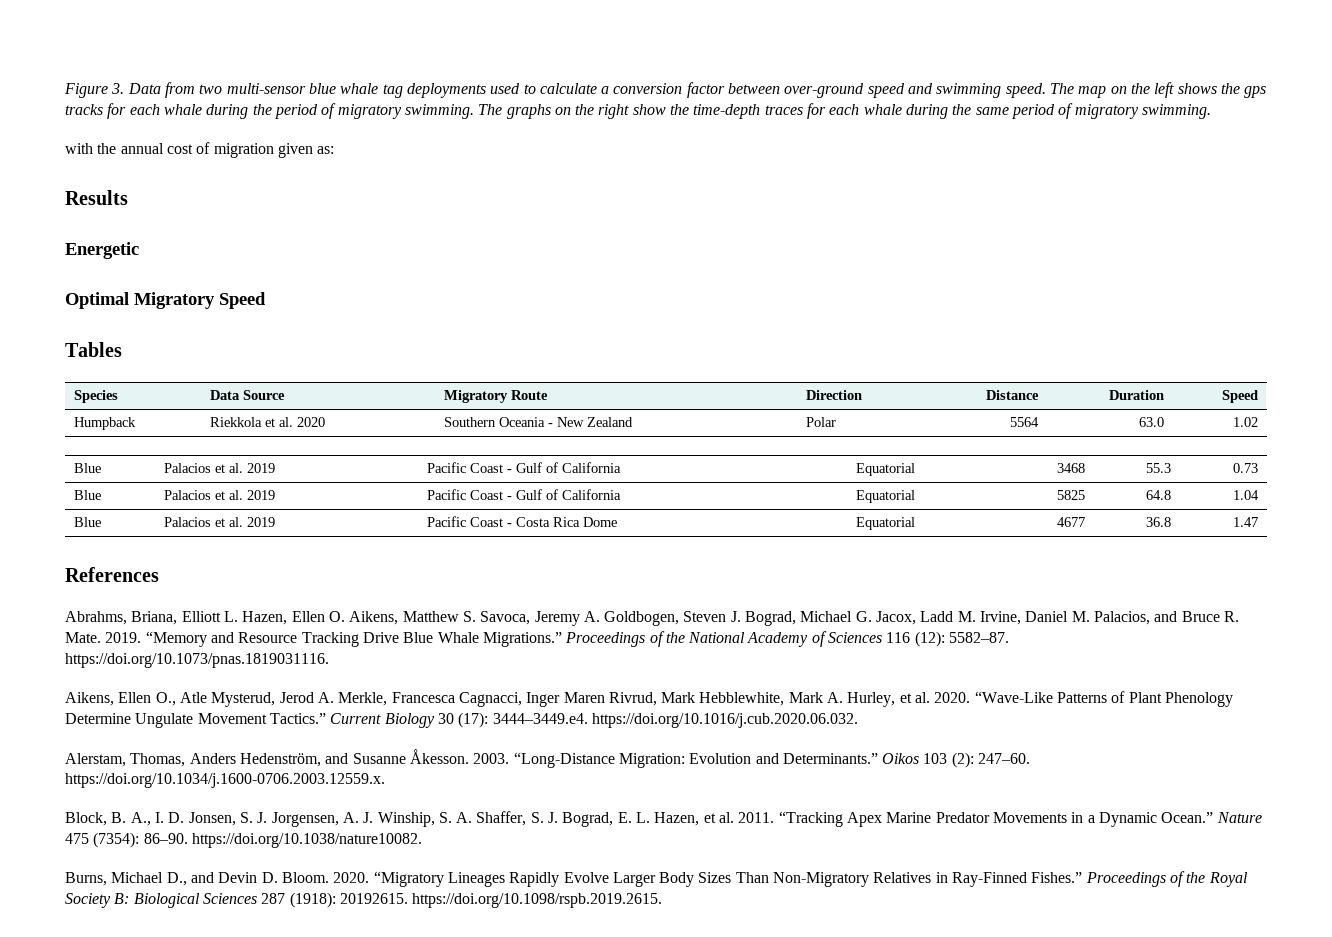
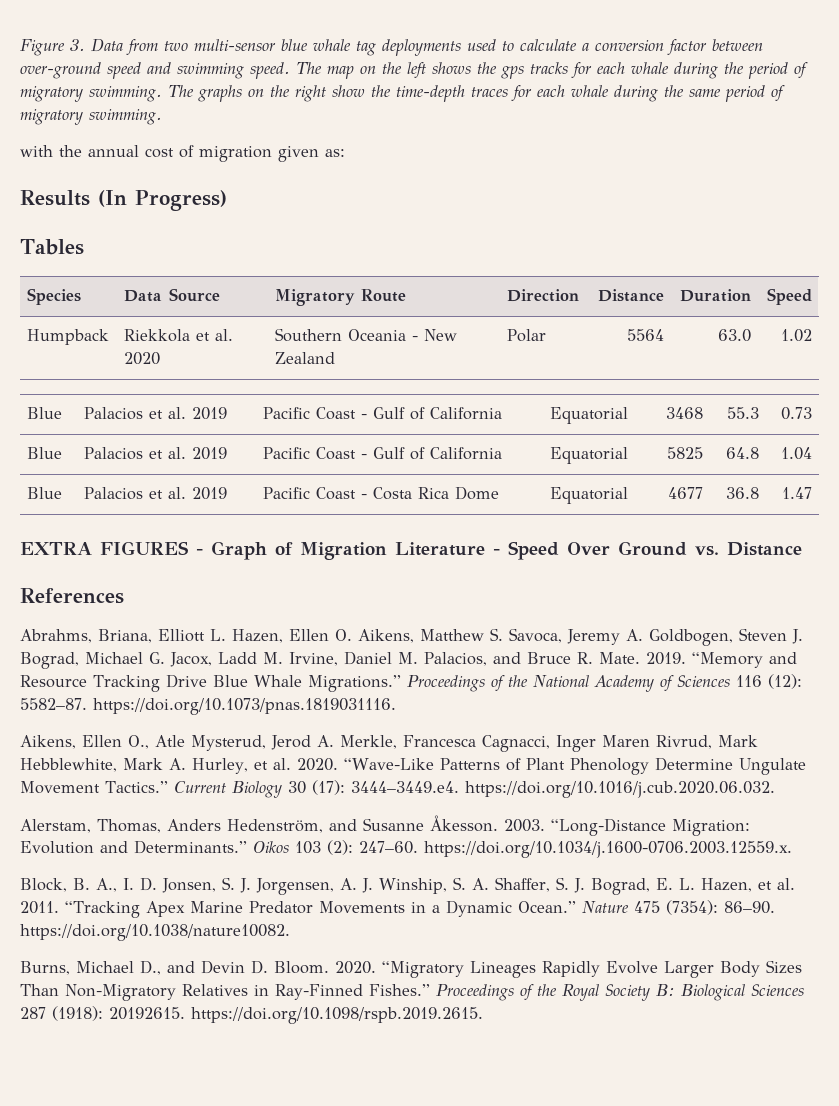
- Results
- Energetic
- Optimal Migratory Speed
+ Results (In Progress)
+ EXTRA FIGURES - Graph of Migration Literature - Speed Over Ground vs. Distance

